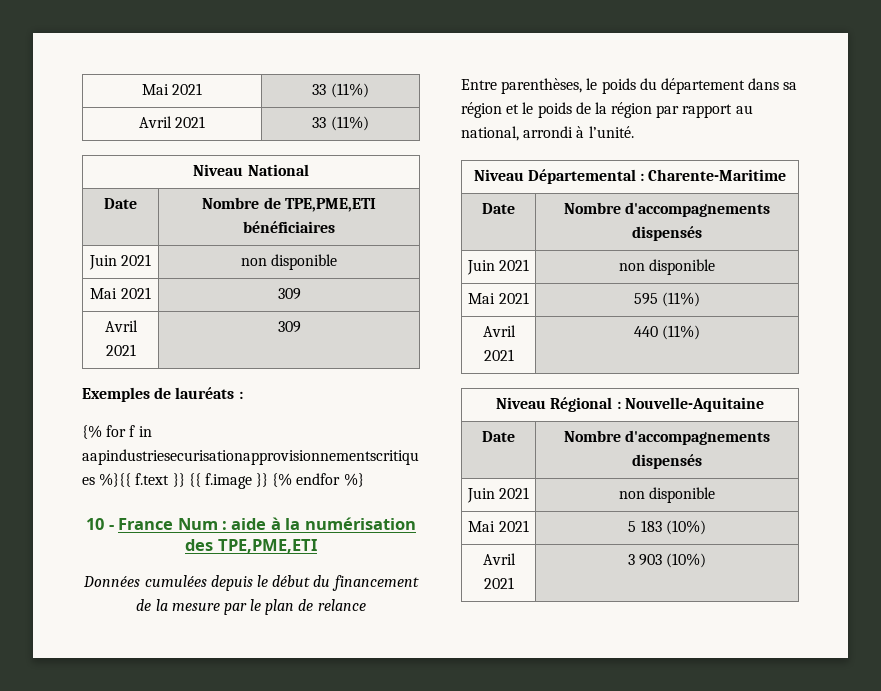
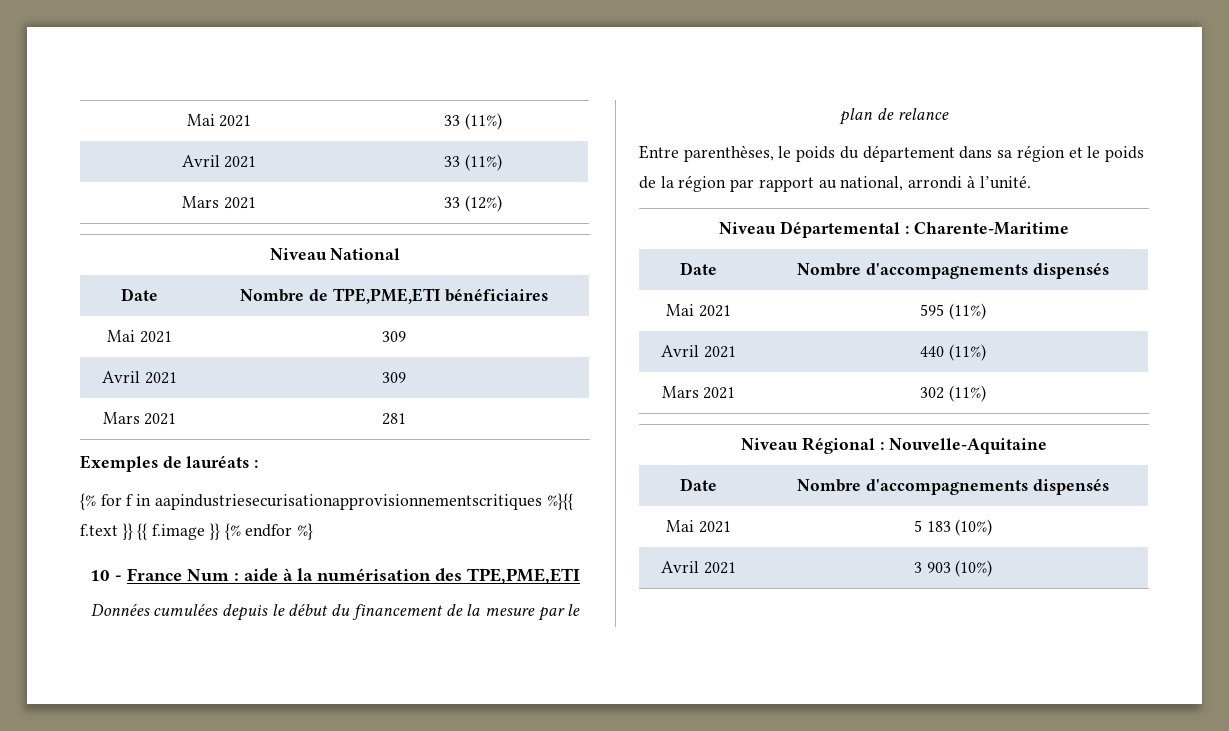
+ Mars 2021 | 33 (12%)
  Date | Nombre de TPE,PME,ETI bénéficiaires
- Juin 2021 | non disponible
+ Mars 2021 | 281
  Niveau Départemental : Charente-Maritime
  Date | Nombre d'accompagnements dispensés
- Juin 2021 | non disponible
+ Mars 2021 | 302 (11%)
  Niveau Régional : Nouvelle-Aquitaine
  Date | Nombre d'accompagnements dispensés
- Juin 2021 | non disponible

